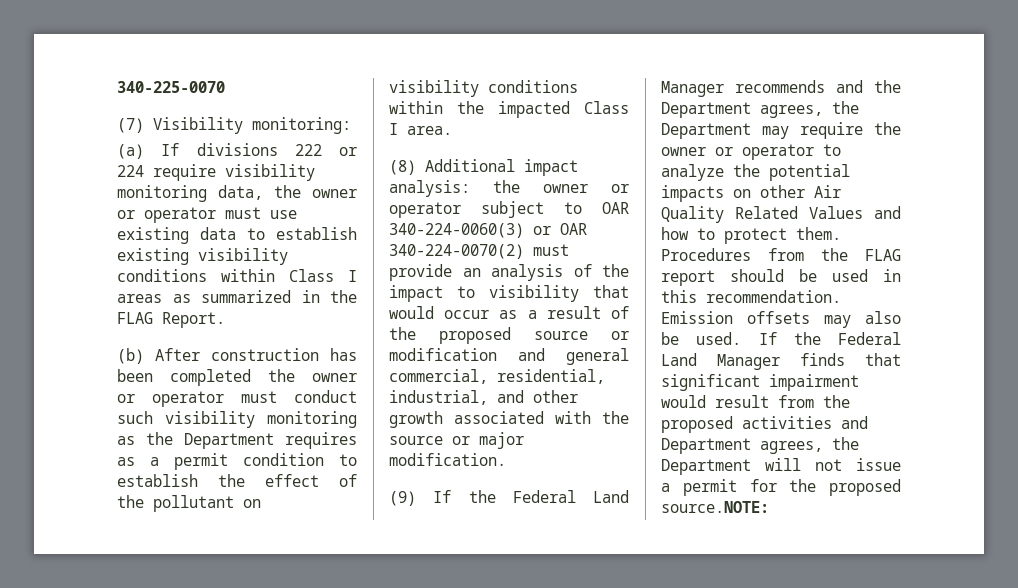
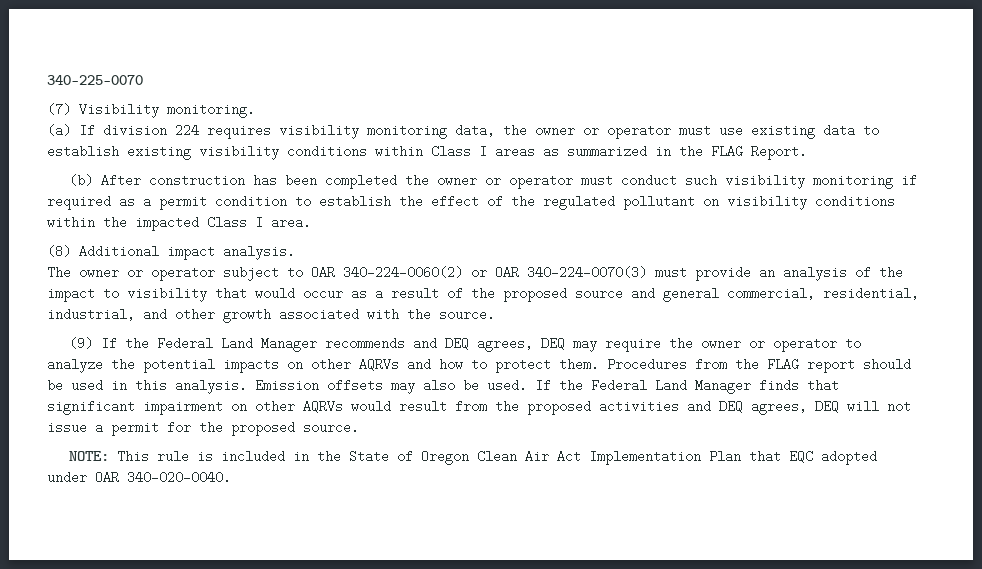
- (7) Visibility monitoring:
+ (7) Visibility monitoring.
- (a) If divisions 222 or 224 require visibility monitoring data, the owner or operator must use existing data to establish existing visibility conditions within Class I areas as summarized in the FLAG Report.
+ (a) If division 224 requires visibility monitoring data, the owner or operator must use existing data to establish existing visibility conditions within Class I areas as summarized in the FLAG Report.
- (b) After construction has been completed the owner or operator must conduct such visibility monitoring as the Department requires as a permit condition to establish the effect of the pollutant on visibility conditions within the impacted Class I area.
+ (b) After construction has been completed the owner or operator must conduct such visibility monitoring if required as a permit condition to establish the effect of the regulated pollutant on visibility conditions within the impacted Class I area.
- (8) Additional impact analysis: the owner or operator subject to OAR 340-224-0060(3) or OAR 340-224-0070(2) must provide an analysis of the impact to visibility that would occur as a result of the proposed source or modification and general commercial, residential, industrial, and other growth associated with the source or major modification.
+ (8) Additional impact analysis.
+ The owner or operator subject to OAR 340-224-0060(2) or OAR 340-224-0070(3) must provide an analysis of the impact to visibility that would occur as a result of the proposed source and general commercial, residential, industrial, and other growth associated with the source.
- (9) If the Federal Land Manager recommends and the Department agrees, the Department may require the owner or operator to analyze the potential impacts on other Air Quality Related Values and how to protect them.
+ (9) If the Federal Land Manager recommends and DEQ agrees, DEQ may require the owner or operator to analyze the potential impacts on other AQRVs and how to protect them.
- Procedures from the FLAG report should be used in this recommendation.
+ Procedures from the FLAG report should be used in this analysis.
- If the Federal Land Manager finds that significant impairment would result from the proposed activities and Department agrees, the Department will not issue a permit for the proposed source.NOTE:
+ If the Federal Land Manager finds that significant impairment on other AQRVs would result from the proposed activities and DEQ agrees, DEQ will not issue a permit for the proposed source.
+ NOTE: This rule is included in the State of Oregon Clean Air Act Implementation Plan that EQC adopted under OAR 340-020-0040.

